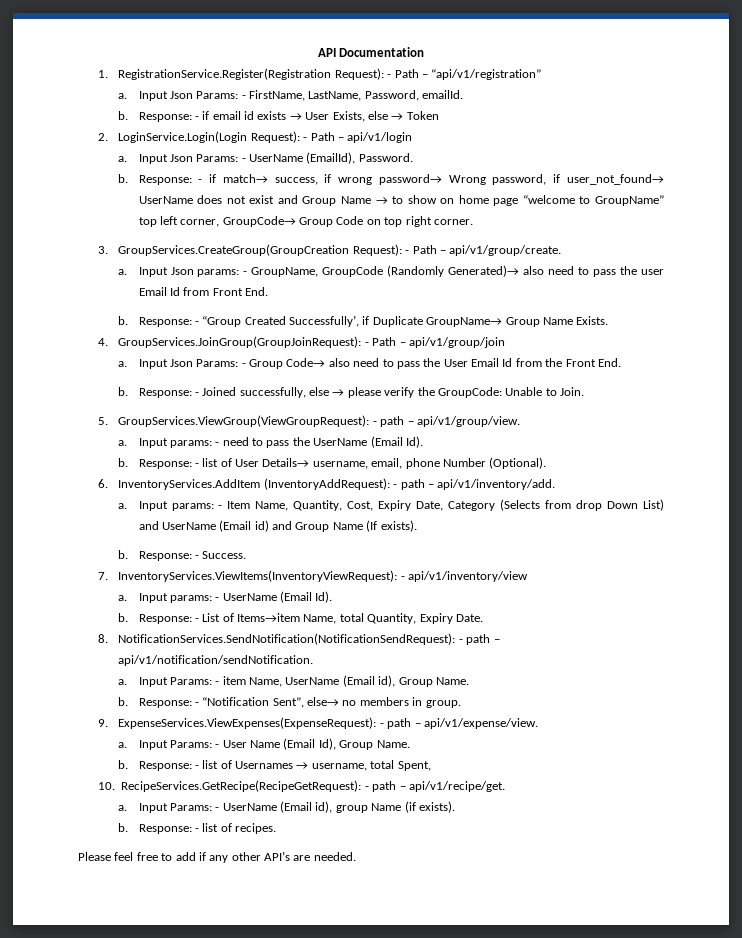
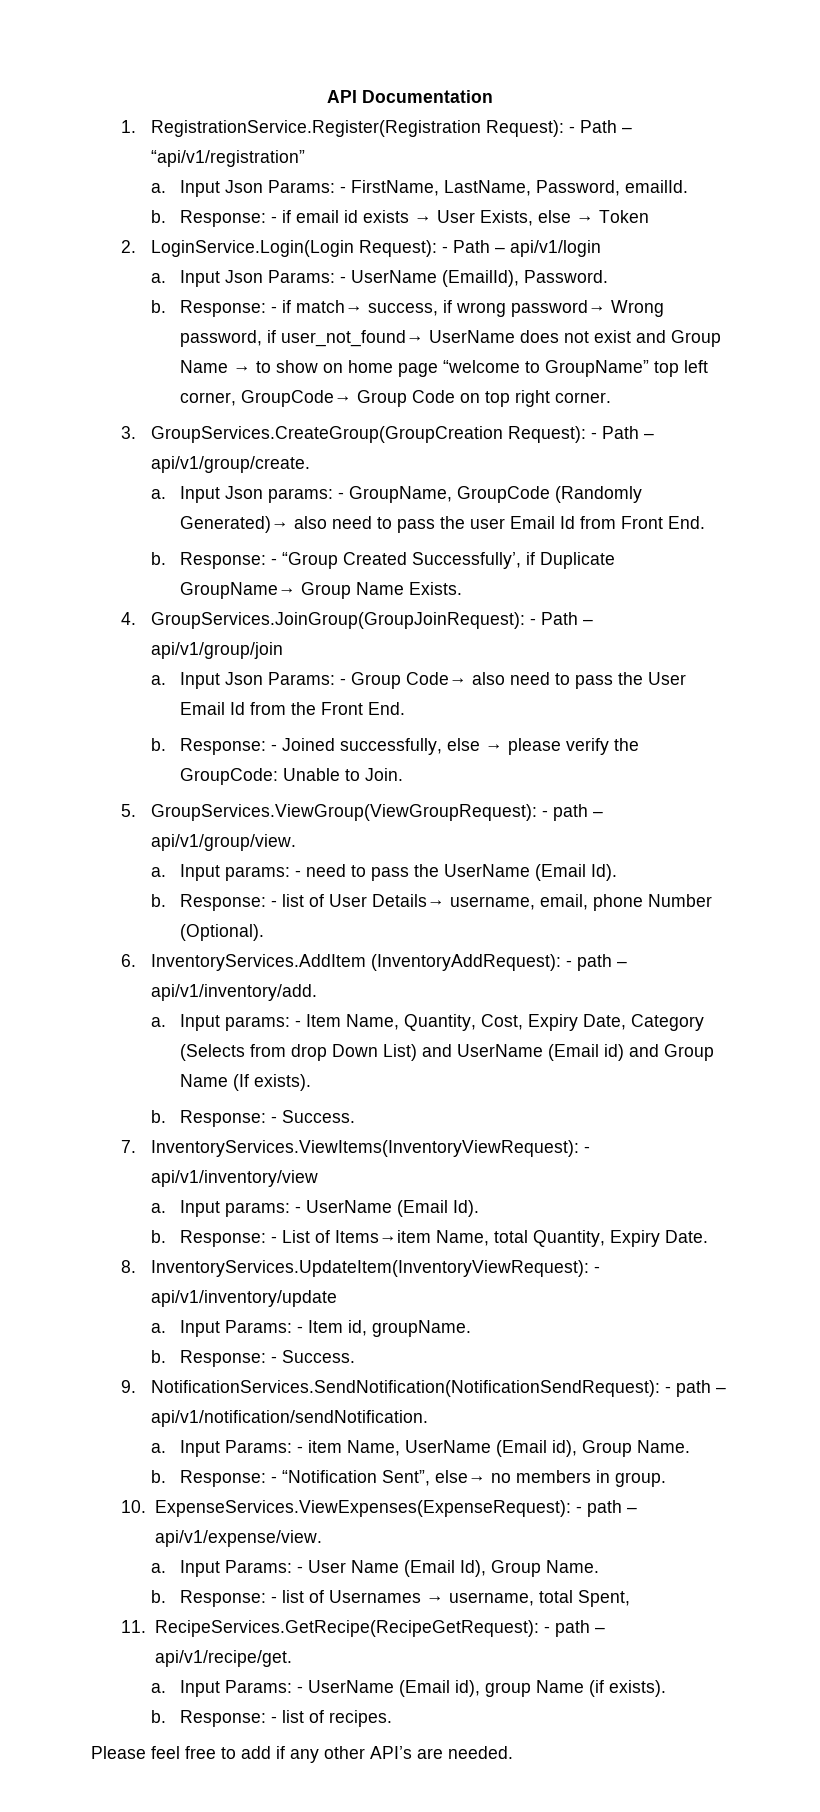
- 8. NotificationServices.SendNotification(NotificationSendRequest): - path – api/v1/notification/sendNotification.
+ 8. InventoryServices.UpdateItem(InventoryViewRequest): - api/v1/inventory/update
+ a. Input Params: - Item id, groupName.
+ b. Response: - Success.
+ 9. NotificationServices.SendNotification(NotificationSendRequest): - path – api/v1/notification/sendNotification.
- 9. ExpenseServices.ViewExpenses(ExpenseRequest): - path – api/v1/expense/view.
+ 10. ExpenseServices.ViewExpenses(ExpenseRequest): - path – api/v1/expense/view.
- 10. RecipeServices.GetRecipe(RecipeGetRequest): - path – api/v1/recipe/get.
+ 11. RecipeServices.GetRecipe(RecipeGetRequest): - path – api/v1/recipe/get.

